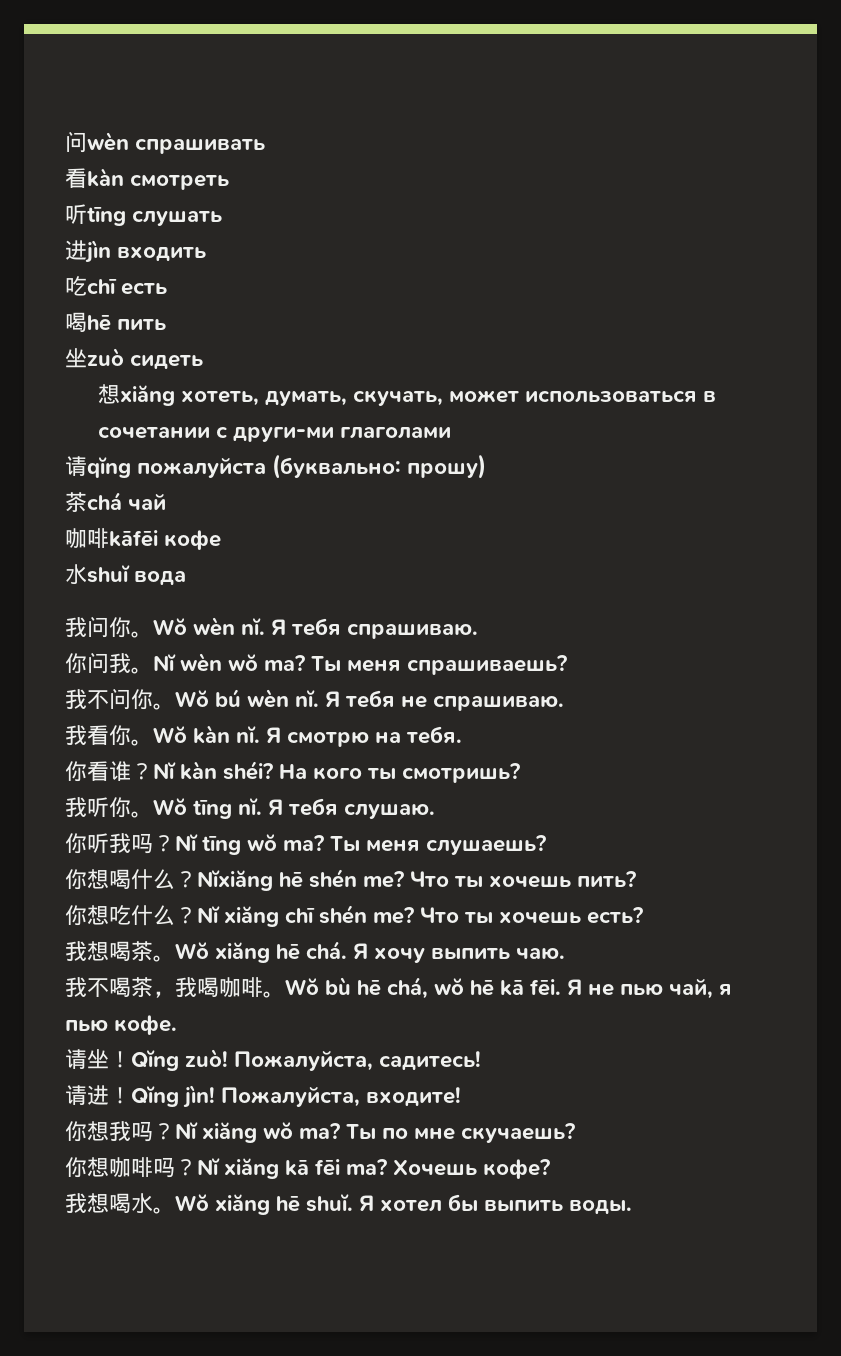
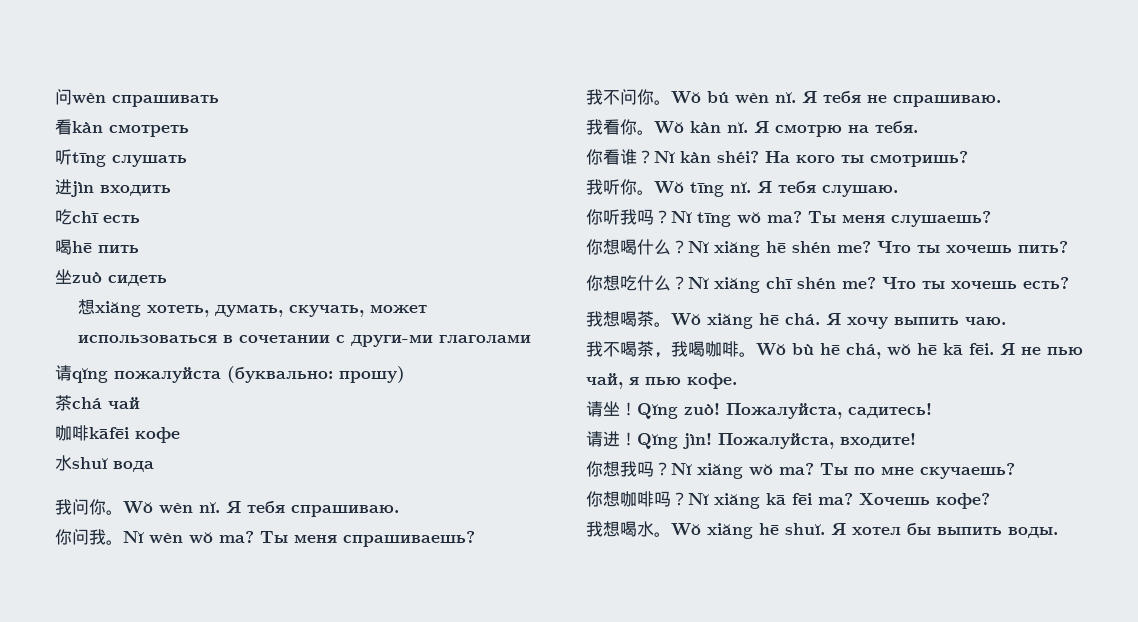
- Nĭxiăng hē shén me?
+ Nĭ xiăng hē shén me?

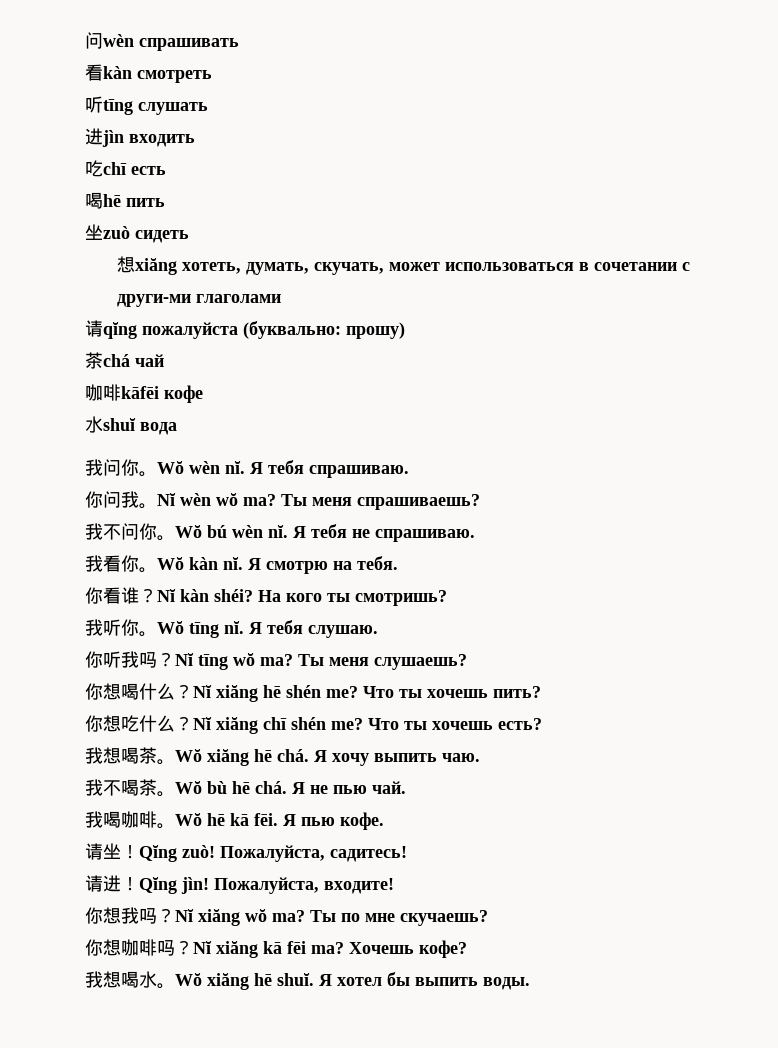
- 我不喝茶，我喝咖啡。Wŏ bù hē chá, wŏ hē kā fēi. Я не пью чай, я пью кофе.
+ 我不喝茶。Wŏ bù hē chá. Я не пью чай.
+ 我喝咖啡。Wŏ hē kā fēi. Я пью кофе.

